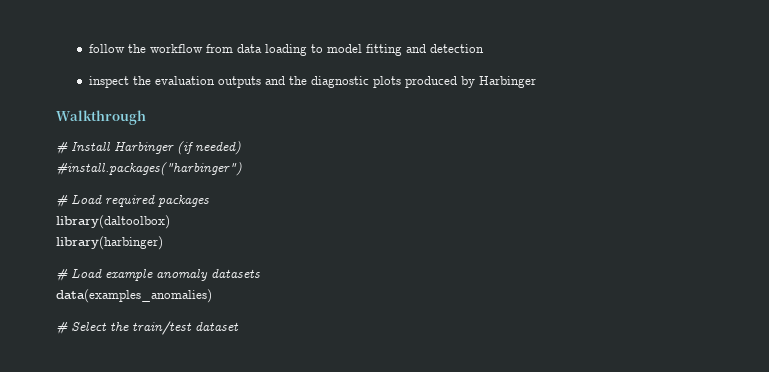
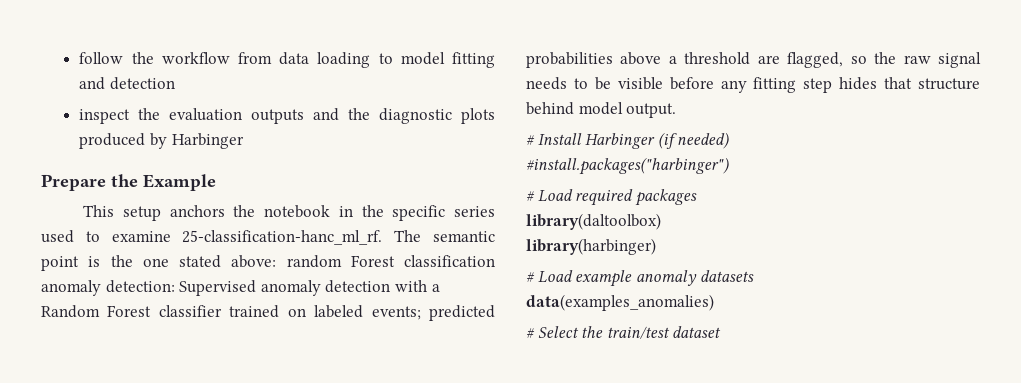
- Walkthrough
+ Prepare the Example
+ This setup anchors the notebook in the specific series used to examine 25-classification-hanc_ml_rf. The semantic point is the one stated above: random Forest classification anomaly detection: Supervised anomaly detection with a Random Forest classifier trained on labeled events; predicted probabilities above a threshold are flagged, so the raw signal needs to be visible before any fitting step hides that structure behind model output.

